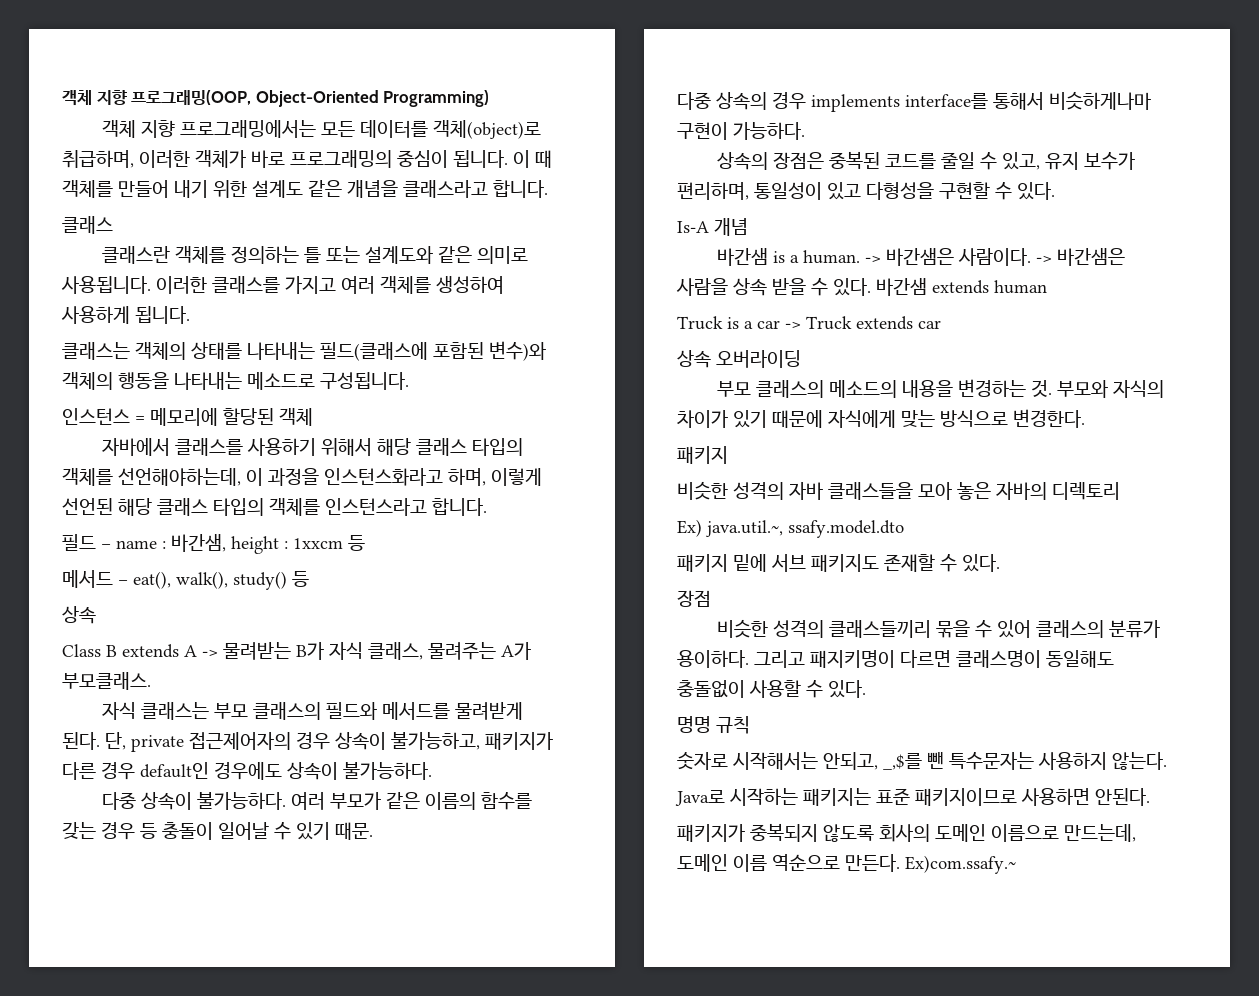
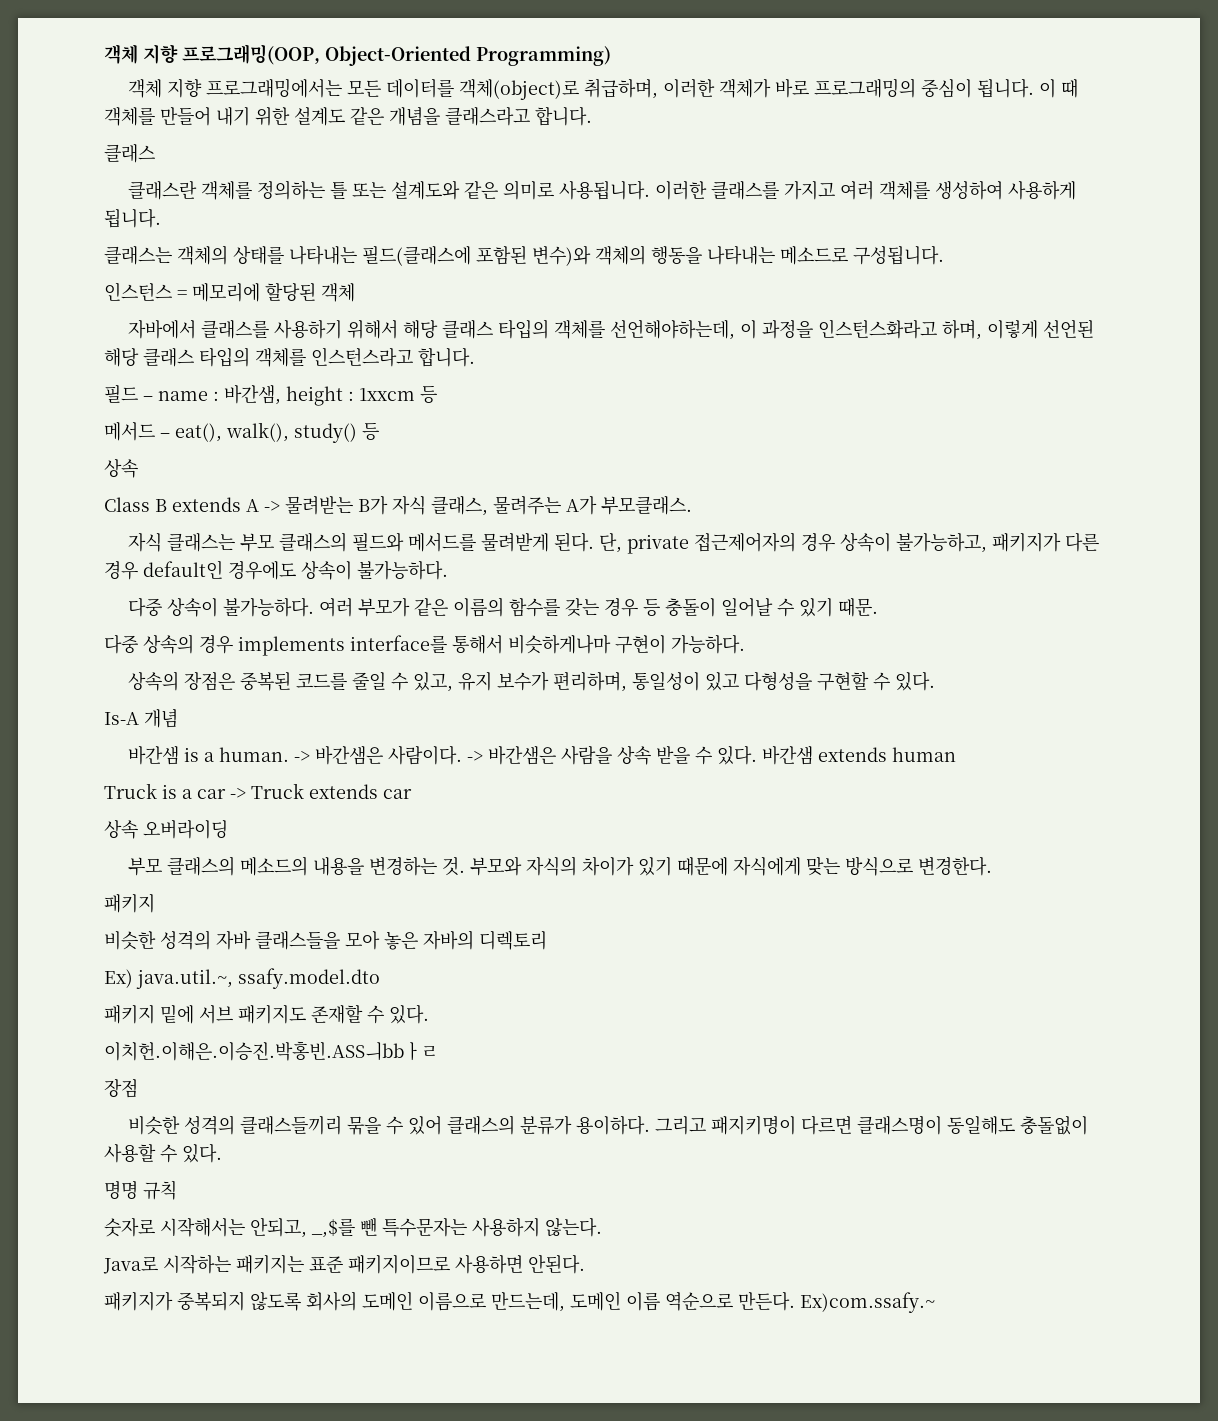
+ 이치헌.이해은.이승진.박홍빈.ASSㅢbbㅏㄹ

